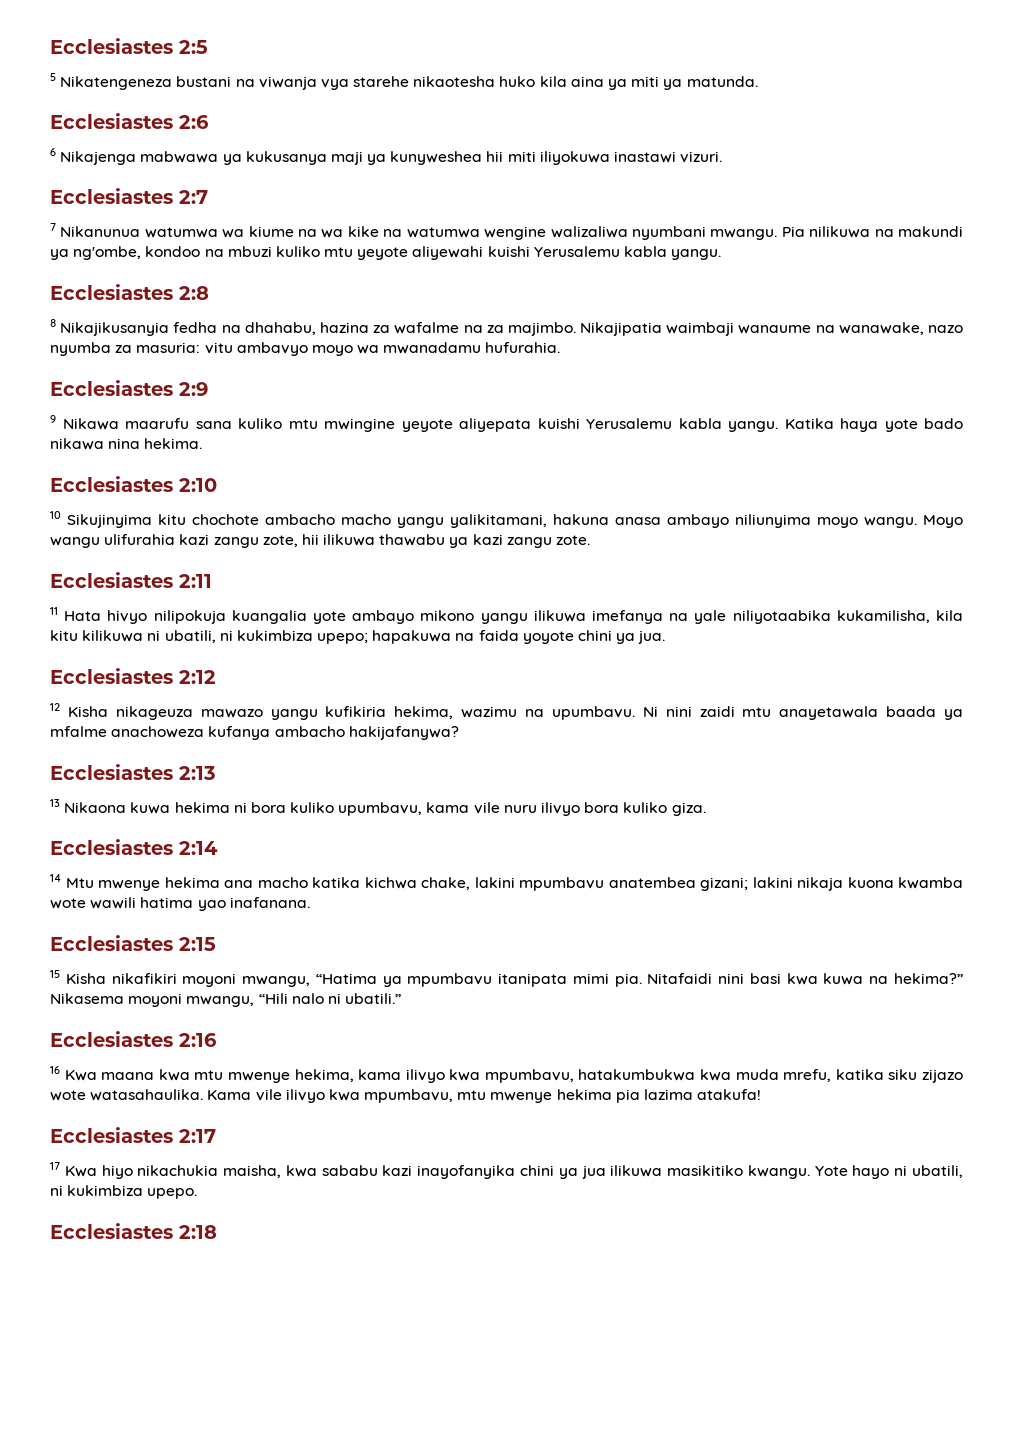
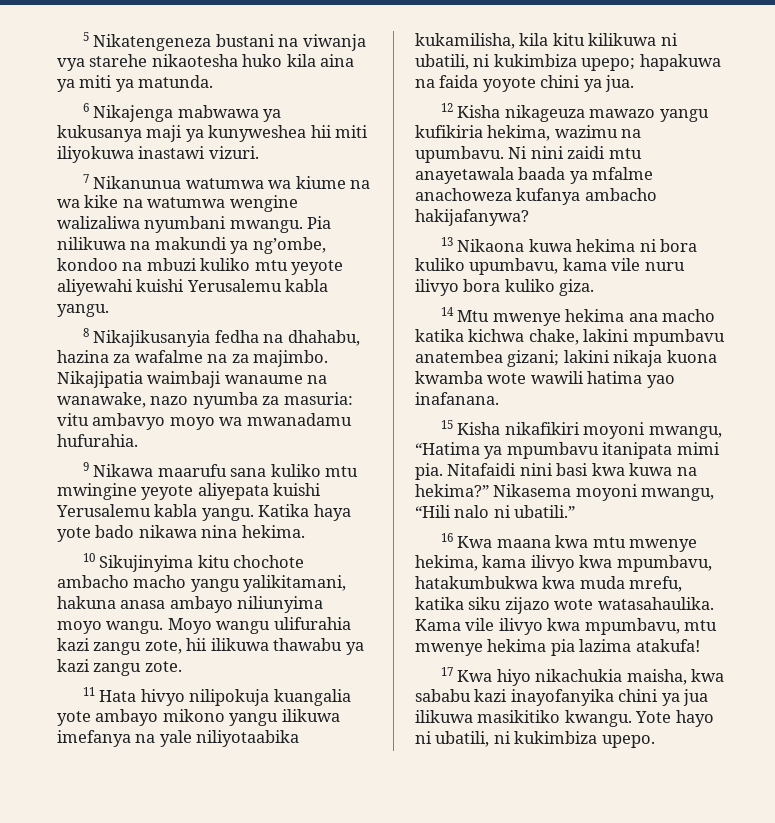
- Ecclesiastes 2:5
- Ecclesiastes 2:6
- Ecclesiastes 2:7
- Ecclesiastes 2:8
- Ecclesiastes 2:9
- Ecclesiastes 2:10
- Ecclesiastes 2:11
- Ecclesiastes 2:12
- Ecclesiastes 2:13
- Ecclesiastes 2:14
- Ecclesiastes 2:15
- Ecclesiastes 2:16
- Ecclesiastes 2:17
- Ecclesiastes 2:18

